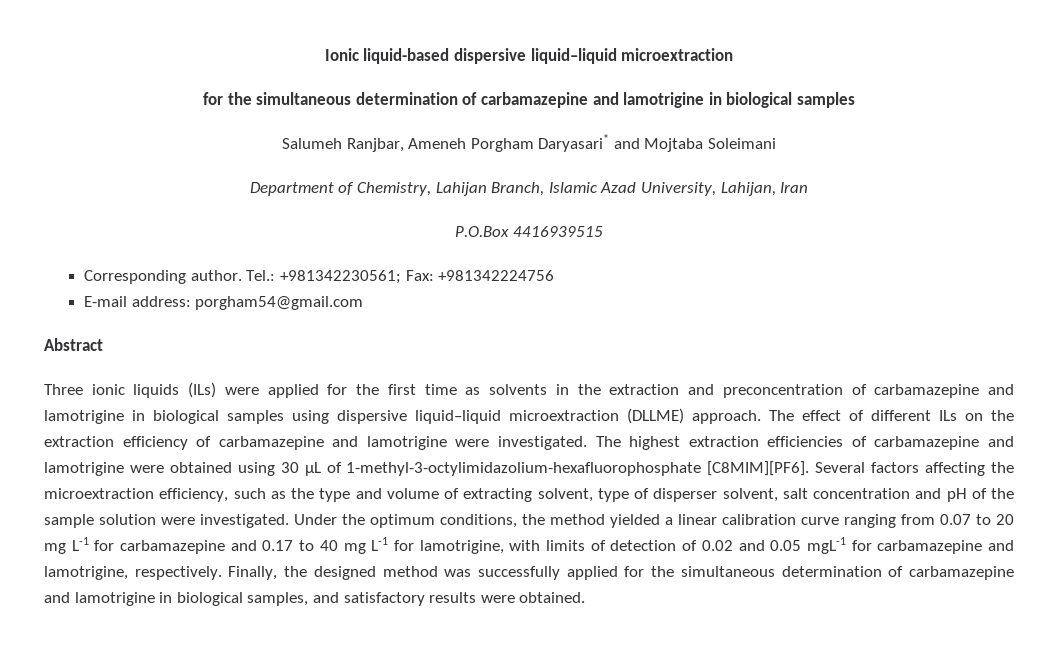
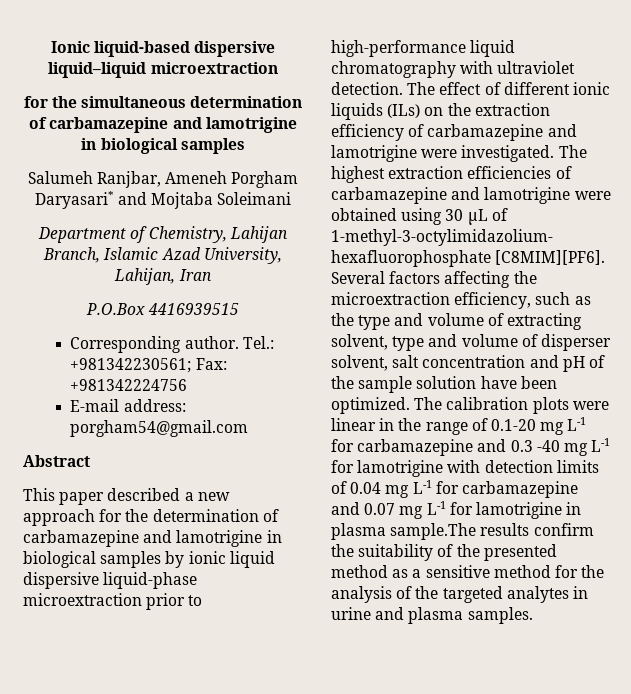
- Three ionic liquids (ILs) were applied for the first time as solvents in the extraction and preconcentration of carbamazepine and lamotrigine in biological samples using dispersive liquid–liquid microextraction (DLLME) approach.
+ This paper described a new approach for the determination of carbamazepine and lamotrigine in biological samples by ionic liquid dispersive liquid-phase microextraction prior to high-performance liquid chromatography with ultraviolet detection.
- The effect of different ILs on the extraction efficiency of carbamazepine and lamotrigine were investigated.
+ The effect of different ionic liquids (ILs) on the extraction efficiency of carbamazepine and lamotrigine were investigated.
- Several factors affecting the microextraction efficiency, such as the type and volume of extracting solvent, type of disperser solvent, salt concentration and pH of the sample solution were investigated. Under the optimum conditions, the method yielded a linear calibration curve ranging from 0.07 to 20 mg L-1 for carbamazepine and 0.17 to 40 mg L-1 for lamotrigine, with limits of detection of 0.02 and 0.05 mgL-1 for carbamazepine and lamotrigine, respectively. Finally, the designed method was successfully applied for the simultaneous determination of carbamazepine and lamotrigine in biological samples, and satisfactory results were obtained.
+ Several factors affecting the microextraction efficiency, such as the type and volume of extracting solvent, type and volume of disperser solvent, salt concentration and pH of the sample solution have been optimized. The calibration plots were linear in the range of 0.1-20 mg L-1 for carbamazepine and 0.3 -40 mg L-1 for lamotrigine with detection limits of 0.04 mg L-1 for carbamazepine and 0.07 mg L-1 for lamotrigine in plasma sample.The results confirm the suitability of the presented method as a sensitive method for the analysis of the targeted analytes in urine and plasma samples.

